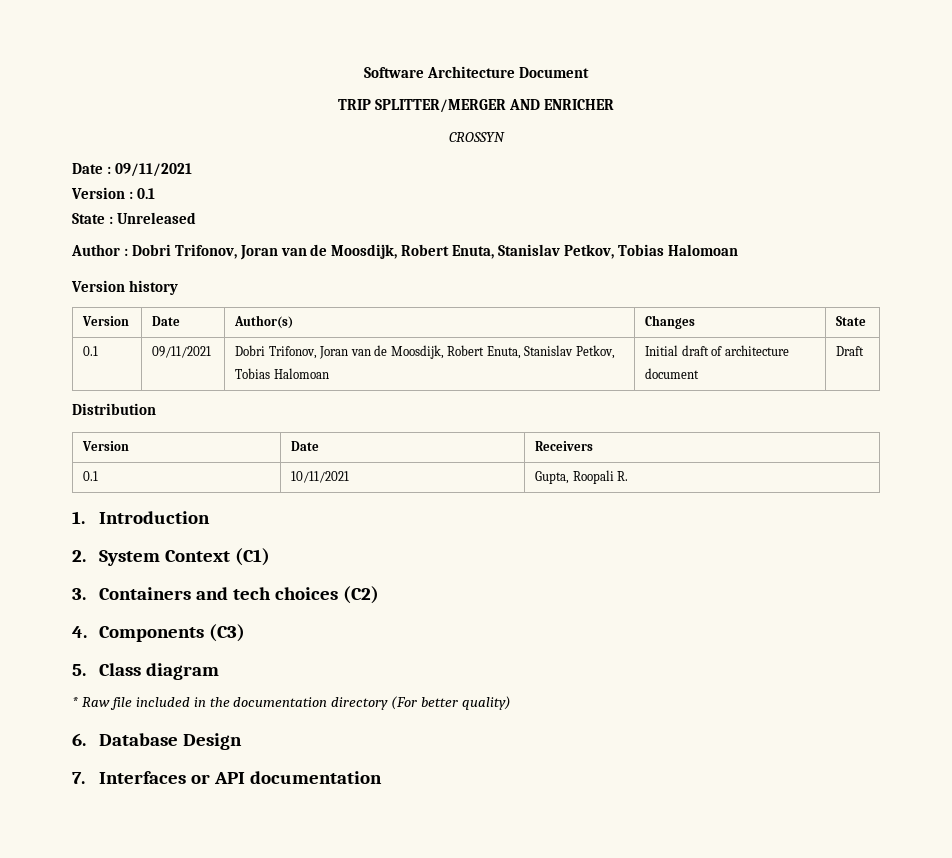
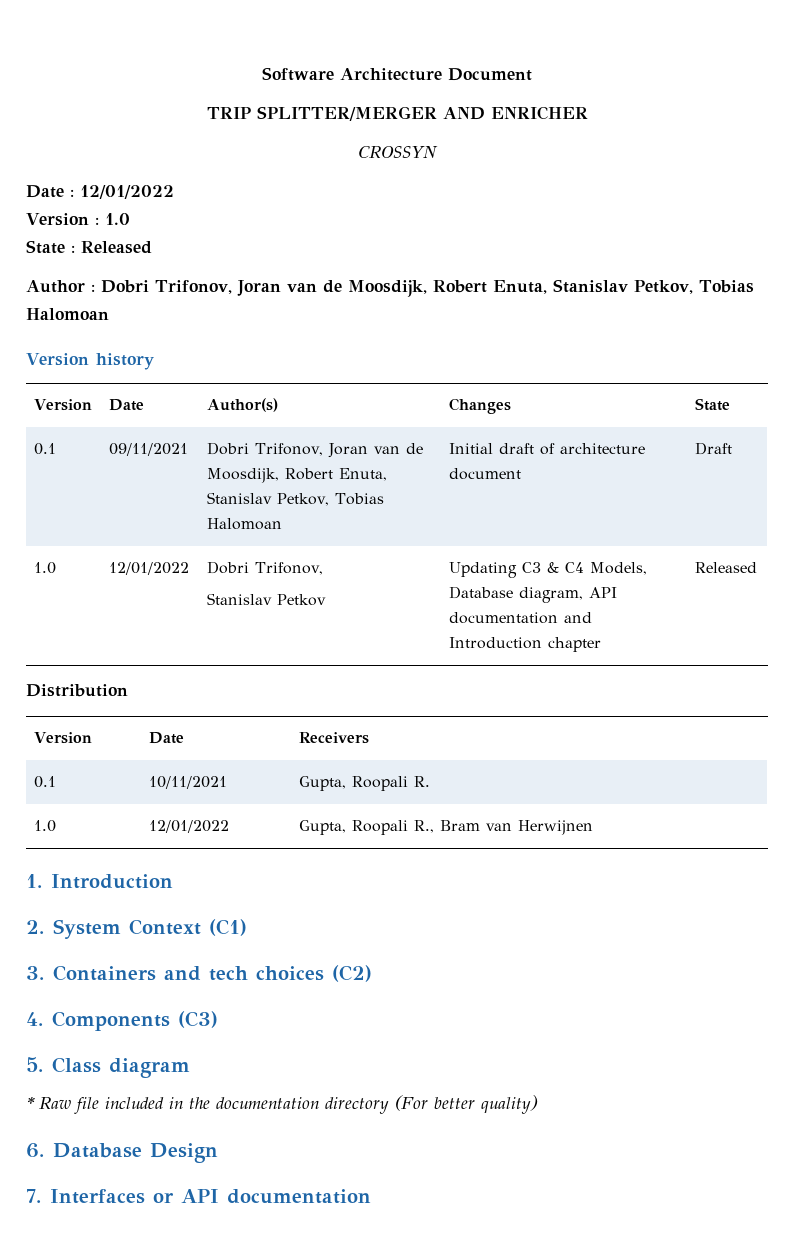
- Date : 09/11/2021
+ Date : 12/01/2022
- Version : 0.1
+ Version : 1.0
- State : Unreleased
+ State : Released
+ 1.0 | 12/01/2022 | Dobri Trifonov,
+ Stanislav Petkov | Updating C3 & C4 Models, Database diagram, API documentation and Introduction chapter | Released
+ 1.0 | 12/01/2022 | Gupta, Roopali R., Bram van Herwijnen

